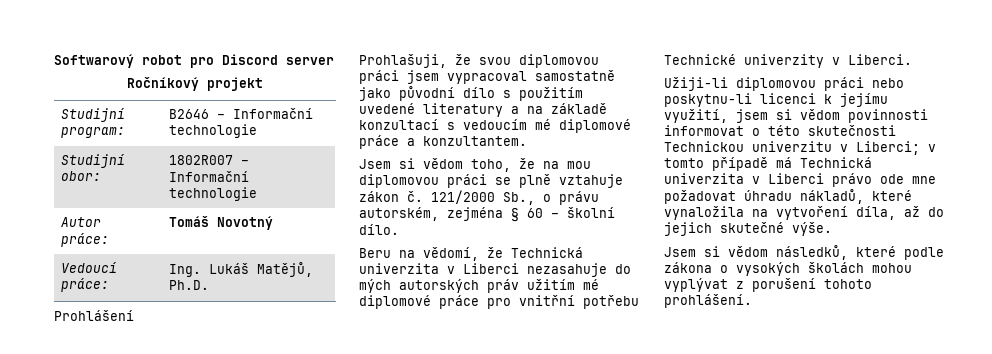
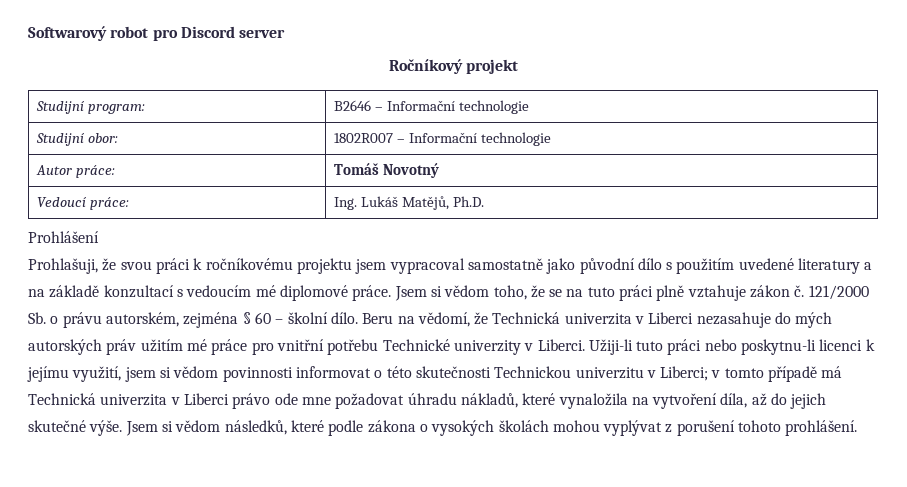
- Prohlašuji, že svou diplomovou práci jsem vypracoval samostatně jako původní dílo s použitím uvedené literatury a na základě konzultací s vedoucím mé diplomové práce a konzultantem.
- Jsem si vědom toho, že na mou diplomovou práci se plně vztahuje zákon č.
+ Prohlašuji, že svou práci k ročníkovému projektu jsem vypracoval samostatně jako původní dílo s použitím uvedené literatury a na základě konzultací s vedoucím mé diplomové práce. Jsem si vědom toho, že se na tuto práci plně vztahuje zákon č.
- 121/2000 Sb., o právu autorském, zejména § 60 – školní dílo.
- Beru na vědomí, že Technická univerzita v Liberci nezasahuje do mých autorských práv užitím mé diplomové práce pro vnitřní potřebu Technické univerzity v Liberci.
- Užiji-li diplomovou práci nebo poskytnu-li licenci k jejímu využití, jsem si vědom povinnosti informovat o této skutečnosti Technickou univerzitu v Liberci;
+ 121/2000 Sb. o právu autorském, zejména § 60 – školní dílo. Beru na vědomí, že Technická univerzita v Liberci nezasahuje do mých autorských práv užitím mé práce pro vnitřní potřebu Technické univerzity v Liberci. Užiji-li tuto práci nebo poskytnu-li licenci k jejímu využití, jsem si vědom povinnosti informovat o této skutečnosti Technickou univerzitu v Liberci;
- v tomto případě má Technická univerzita v Liberci právo ode mne požadovat úhradu nákladů, které vynaložila na vytvoření díla, až do jejich skutečné výše.
- Jsem si vědom následků, které podle zákona o vysokých školách mohou vyplývat z porušení tohoto prohlášení.
+ v tomto případě má Technická univerzita v Liberci právo ode mne požadovat úhradu nákladů, které vynaložila na vytvoření díla, až do jejich skutečné výše. Jsem si vědom následků, které podle zákona o vysokých školách mohou vyplývat z porušení tohoto prohlášení.

